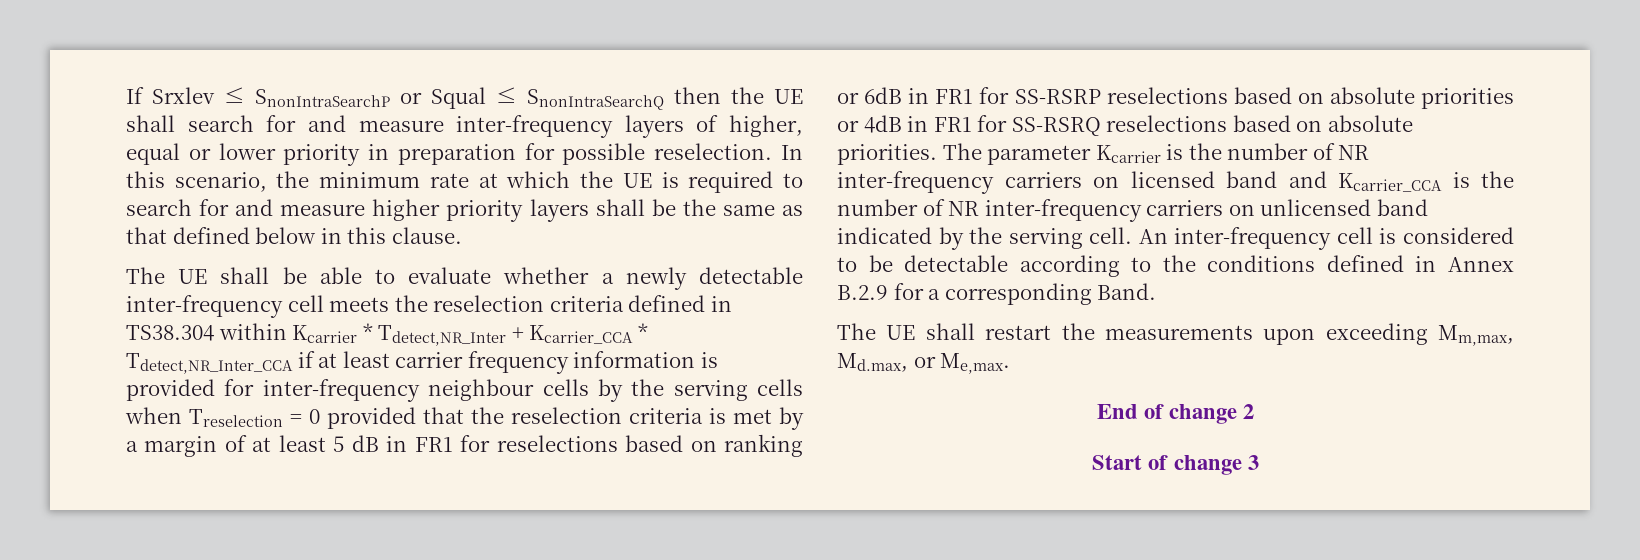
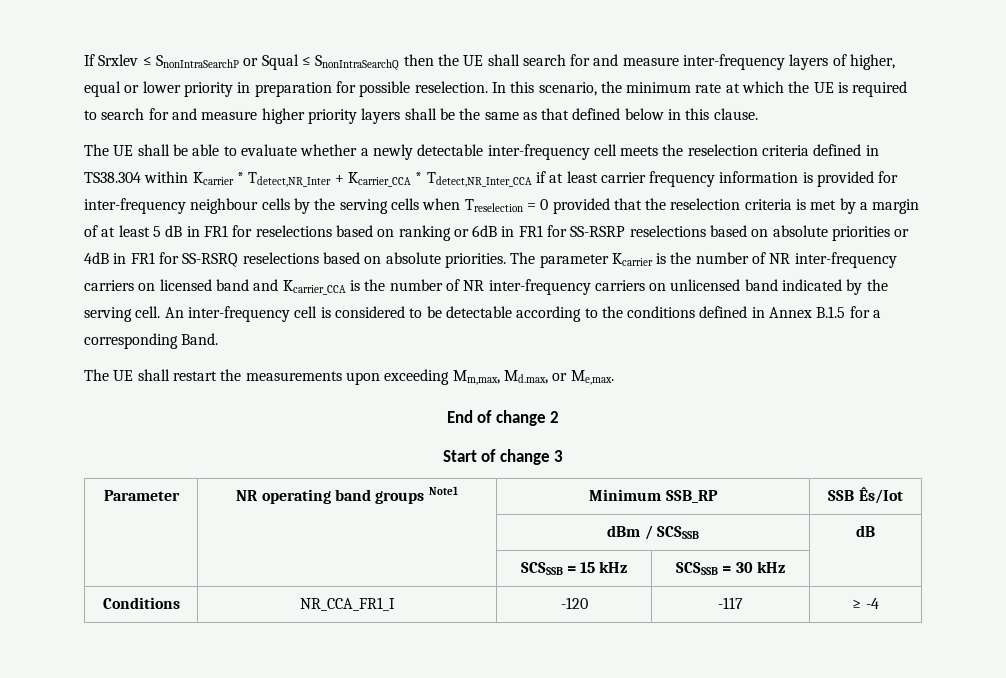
- An inter-frequency cell is considered to be detectable according to the conditions defined in Annex B.2.9 for a corresponding Band.
+ An inter-frequency cell is considered to be detectable according to the conditions defined in Annex B.1.5 for a corresponding Band.
+ Parameter | NR operating band groups Note1 | Minimum SSB_RP | SSB Ês/Iot
+ | | dBm / SCSSSB | dB
+ | | SCSSSB = 15 kHz | SCSSSB = 30 kHz |
+ Conditions | NR_CCA_FR1_I | -120 | -117 | ≥ -4

